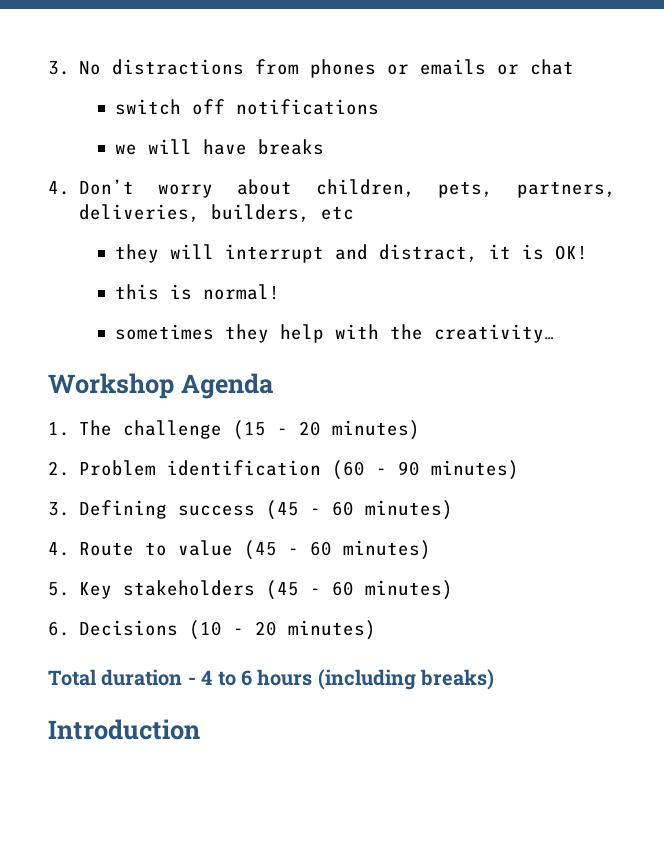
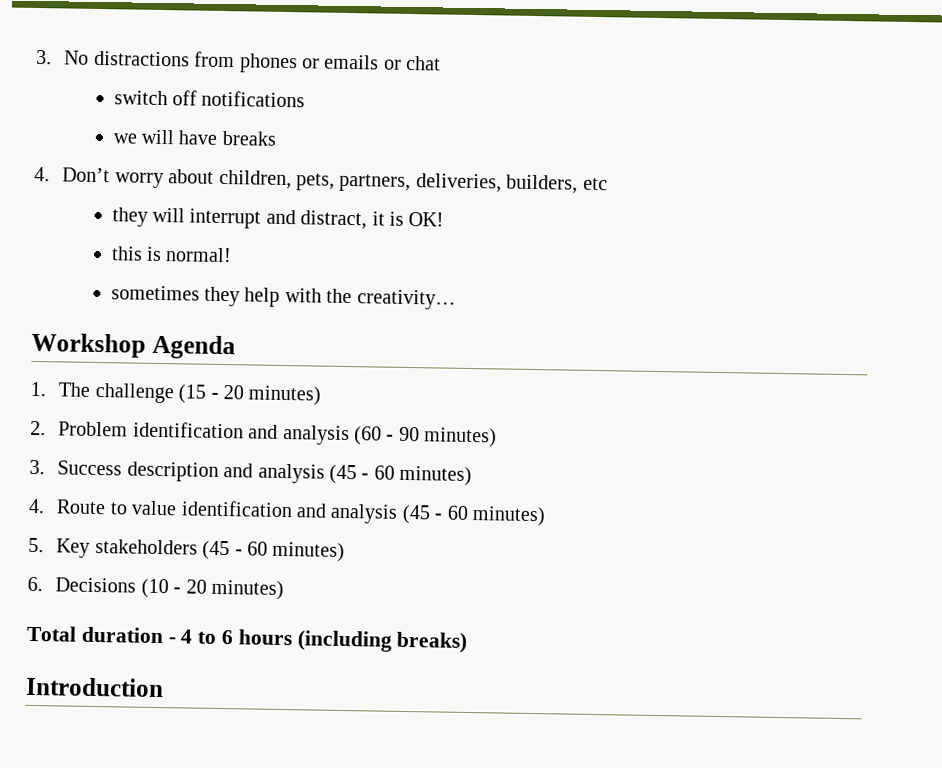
- 2. Problem identification (60 - 90 minutes)
+ 2. Problem identification and analysis (60 - 90 minutes)
- 3. Defining success (45 - 60 minutes)
+ 3. Success description and analysis (45 - 60 minutes)
- 4. Route to value (45 - 60 minutes)
+ 4. Route to value identification and analysis (45 - 60 minutes)

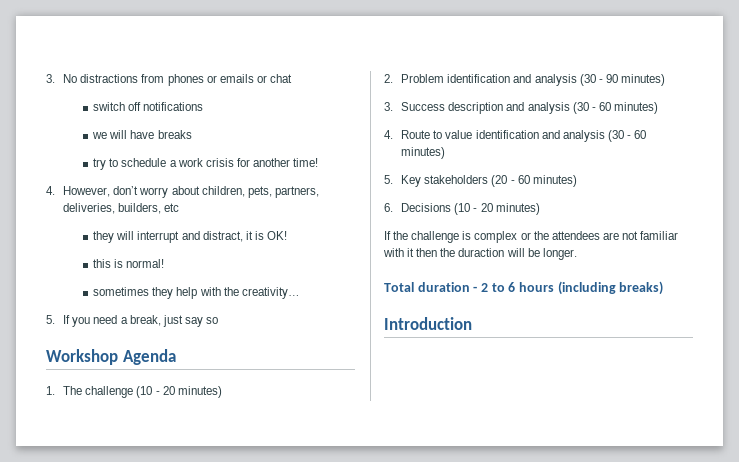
- 4. Don’t worry about children, pets, partners, deliveries, builders, etc
+ try to schedule a work crisis for another time!
+ 4. However, don’t worry about children, pets, partners, deliveries, builders, etc
+ 5. If you need a break, just say so
- 1. The challenge (15 - 20 minutes)
+ 1. The challenge (10 - 20 minutes)
- 2. Problem identification and analysis (60 - 90 minutes)
+ 2. Problem identification and analysis (30 - 90 minutes)
- 3. Success description and analysis (45 - 60 minutes)
+ 3. Success description and analysis (30 - 60 minutes)
- 4. Route to value identification and analysis (45 - 60 minutes)
+ 4. Route to value identification and analysis (30 - 60 minutes)
- 5. Key stakeholders (45 - 60 minutes)
+ 5. Key stakeholders (20 - 60 minutes)
+ If the challenge is complex or the attendees are not familiar with it then the duraction will be longer.
- Total duration - 4 to 6 hours (including breaks)
+ Total duration - 2 to 6 hours (including breaks)

